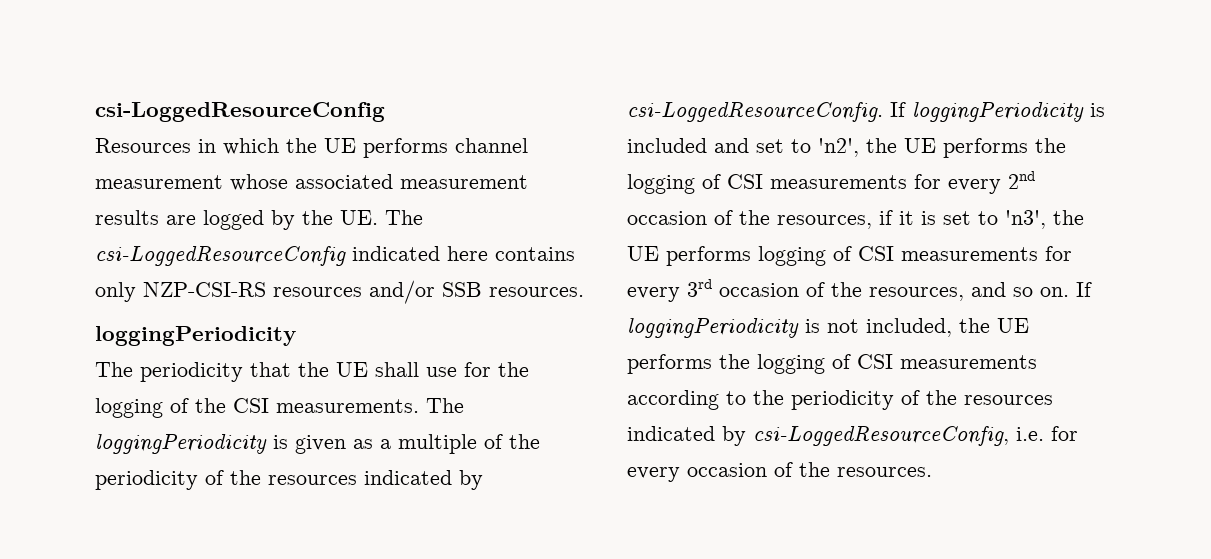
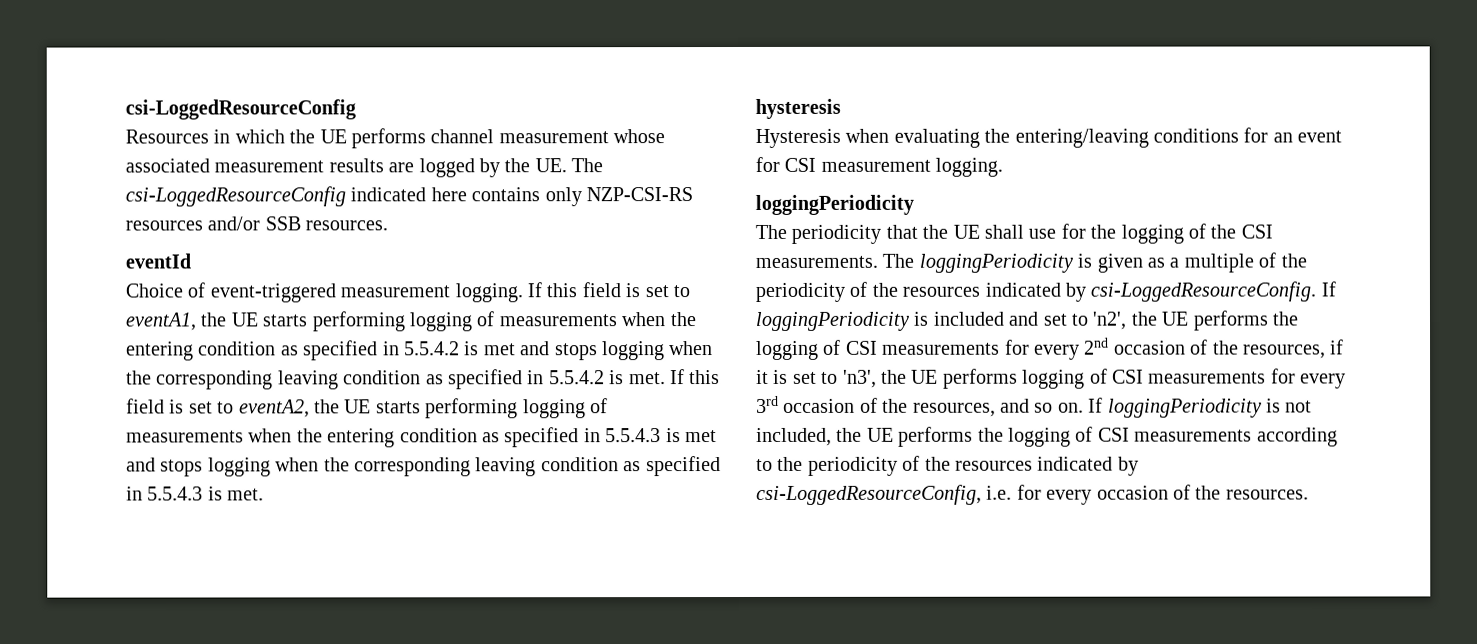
+ eventId
+ Choice of event-triggered measurement logging. If this field is set to eventA1, the UE starts performing logging of measurements when the entering condition as specified in 5.5.4.2 is met and stops logging when the corresponding leaving condition as specified in 5.5.4.2 is met. If this field is set to eventA2, the UE starts performing logging of measurements when the entering condition as specified in 5.5.4.3 is met and stops logging when the corresponding leaving condition as specified in 5.5.4.3 is met.
+ hysteresis
+ Hysteresis when evaluating the entering/leaving conditions for an event for CSI measurement logging.

